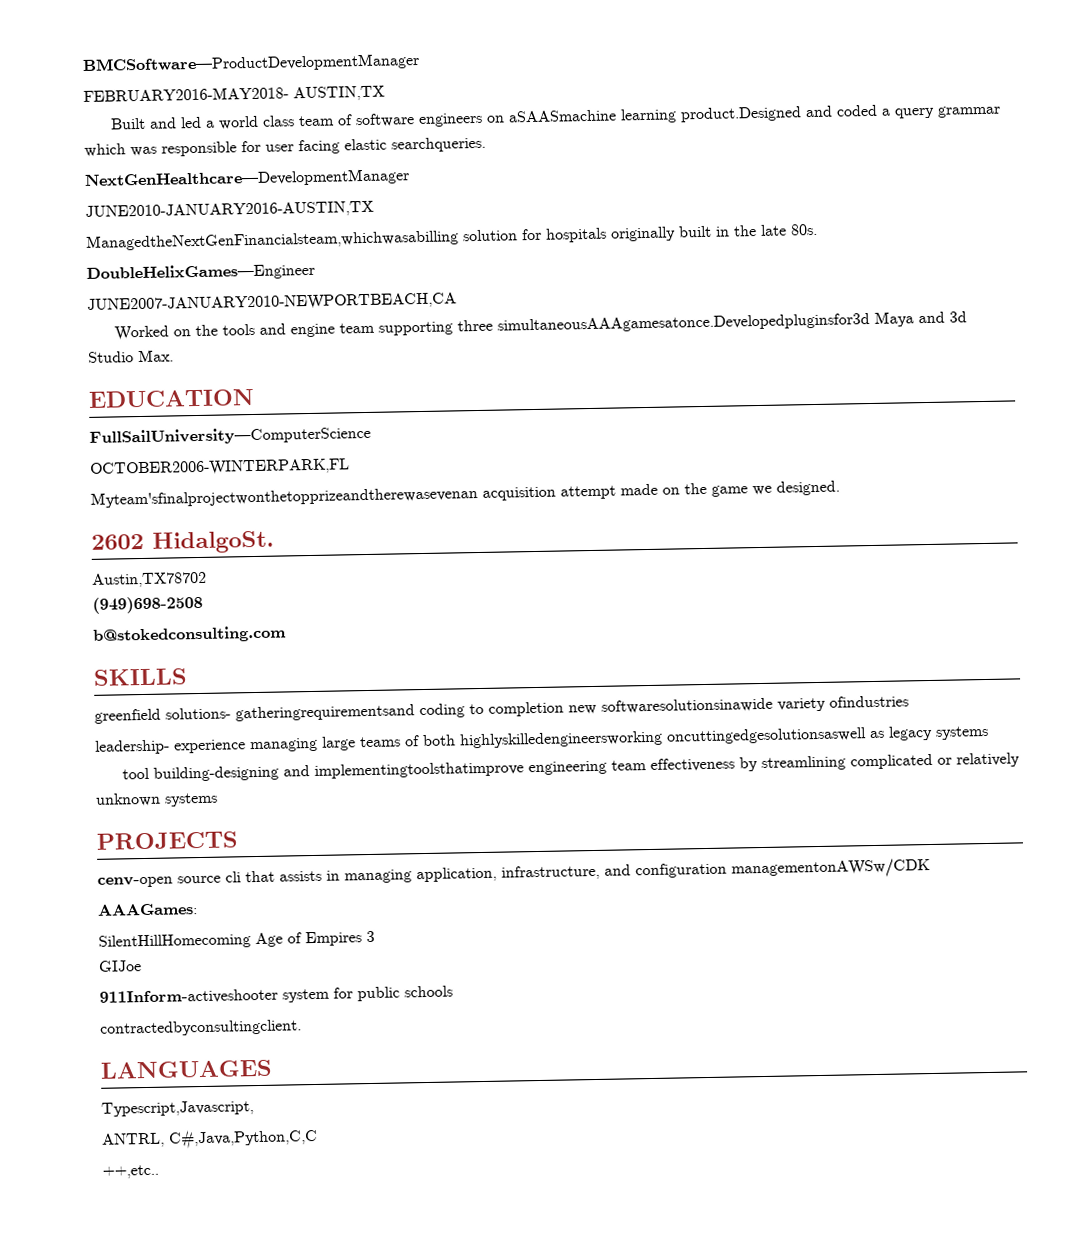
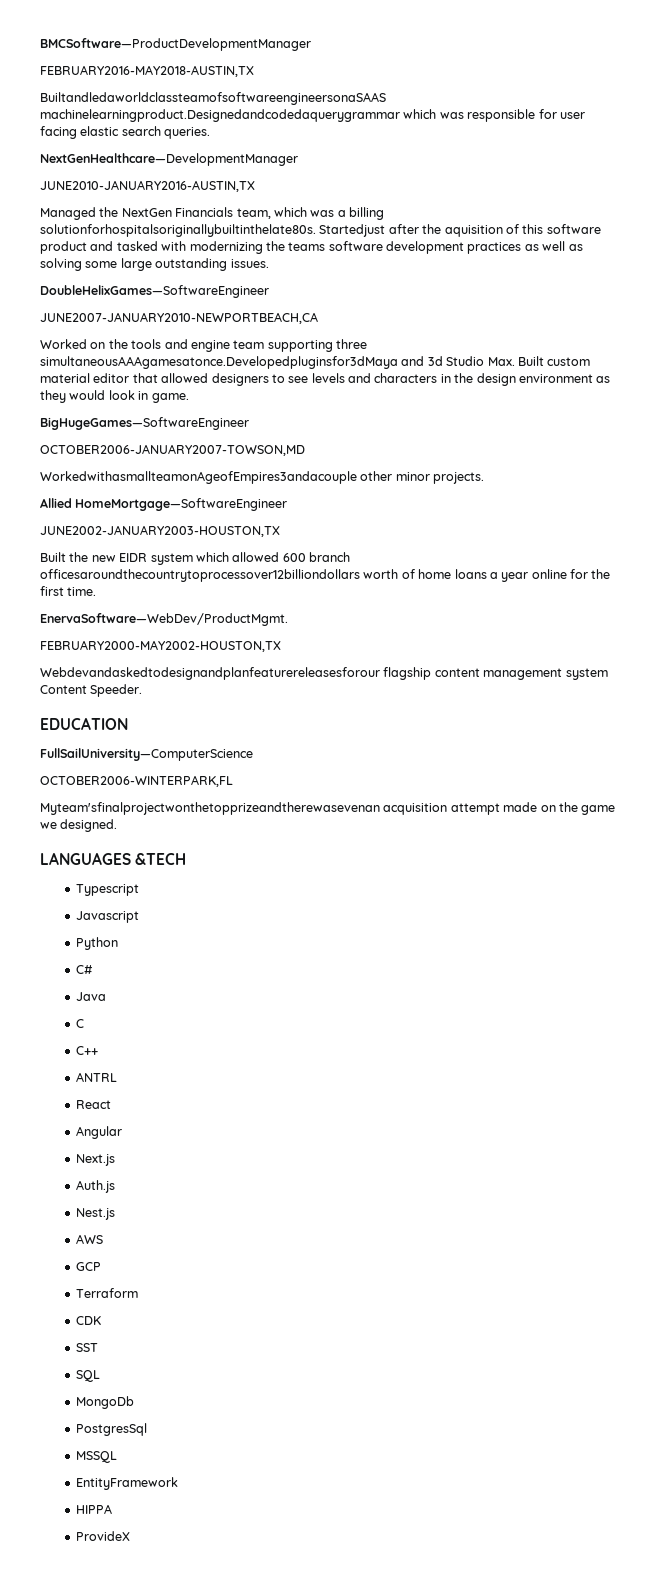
- FEBRUARY2016-MAY2018- AUSTIN,TX
- Built and led a world class team of software engineers on aSAASmachine learning product.Designed and coded a query grammar which was responsible for user facing elastic searchqueries.
+ FEBRUARY2016-MAY2018-AUSTIN,TX
+ BuiltandledaworldclassteamofsoftwareengineersonaSAAS machinelearningproduct.Designedandcodedaquerygrammar which was responsible for user facing elastic search queries.
- ManagedtheNextGenFinancialsteam,whichwasabilling solution for hospitals originally built in the late 80s.
- DoubleHelixGames—Engineer
+ Managed the NextGen Financials team, which was a billing solutionforhospitalsoriginallybuiltinthelate80s. Startedjust after the aquisition of this software product and tasked with modernizing the teams software development practices as well as solving some large outstanding issues.
+ DoubleHelixGames—SoftwareEngineer
- Worked on the tools and engine team supporting three simultaneousAAAgamesatonce.Developedpluginsfor3d Maya and 3d Studio Max.
+ Worked on the tools and engine team supporting three simultaneousAAAgamesatonce.Developedpluginsfor3dMaya and 3d Studio Max. Built custom material editor that allowed designers to see levels and characters in the design environment as they would look in game.
+ BigHugeGames—SoftwareEngineer
+ OCTOBER2006-JANUARY2007-TOWSON,MD
+ WorkedwithasmallteamonAgeofEmpires3andacouple other minor projects.
+ Allied HomeMortgage—SoftwareEngineer
+ JUNE2002-JANUARY2003-HOUSTON,TX
+ Built the new EIDR system which allowed 600 branch officesaroundthecountrytoprocessover12billiondollars worth of home loans a year online for the first time.
+ EnervaSoftware—WebDev/ProductMgmt.
+ FEBRUARY2000-MAY2002-HOUSTON,TX
+ Webdevandaskedtodesignandplanfeaturereleasesforour flagship content management system Content Speeder.
- 2602 HidalgoSt.
- Austin,TX78702
- (949)698-2508
- b@stokedconsulting.com
- SKILLS
- greenfield solutions- gatheringrequirementsand coding to completion new softwaresolutionsinawide variety ofindustries
- leadership- experience managing large teams of both highlyskilledengineersworking oncuttingedgesolutionsaswell as legacy systems
- tool building-designing and implementingtoolsthatimprove engineering team effectiveness by streamlining complicated or relatively unknown systems
- PROJECTS
- cenv-open source cli that assists in managing application, infrastructure, and configuration managementonAWSw/CDK
- AAAGames:
- SilentHillHomecoming Age of Empires 3
- GIJoe
- 911Inform-activeshooter system for public schools
- contractedbyconsultingclient.
- LANGUAGES
- Typescript,Javascript,
- ANTRL, C#,Java,Python,C,C
- ++,etc..
+ LANGUAGES &TECH
+ Typescript
+ Javascript
+ Python
+ C#
+ Java
+ C
+ C++
+ ANTRL
+ React
+ Angular
+ Next.js
+ Auth.js
+ Nest.js
+ AWS
+ GCP
+ Terraform
+ CDK
+ SST
+ SQL
+ MongoDb
+ PostgresSql
+ MSSQL
+ EntityFramework
+ HIPPA
+ ProvideX

